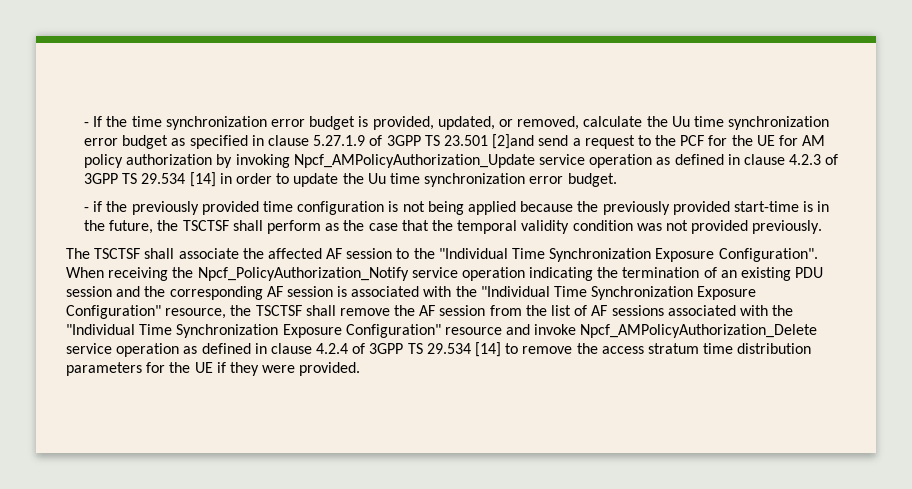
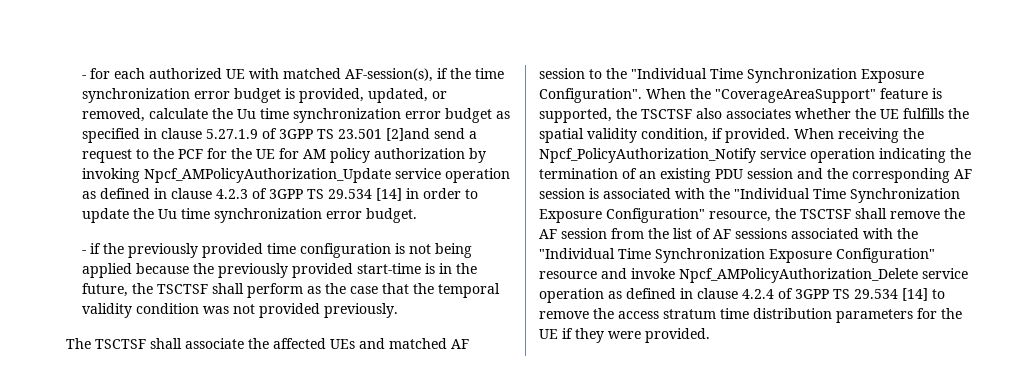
- - If the time synchronization error budget is provided, updated, or removed, calculate the Uu time synchronization error budget as specified in clause 5.27.1.9 of 3GPP TS 23.501 [2]and send a request to the PCF for the UE for AM policy authorization by invoking Npcf_AMPolicyAuthorization_Update service operation as defined in clause 4.2.3 of 3GPP TS 29.534 [14] in order to update the Uu time synchronization error budget.
+ - for each authorized UE with matched AF-session(s), if the time synchronization error budget is provided, updated, or removed, calculate the Uu time synchronization error budget as specified in clause 5.27.1.9 of 3GPP TS 23.501 [2]and send a request to the PCF for the UE for AM policy authorization by invoking Npcf_AMPolicyAuthorization_Update service operation as defined in clause 4.2.3 of 3GPP TS 29.534 [14] in order to update the Uu time synchronization error budget.
- The TSCTSF shall associate the affected AF session to the "Individual Time Synchronization Exposure Configuration".
+ The TSCTSF shall associate the affected UEs and matched AF session to the "Individual Time Synchronization Exposure Configuration".
- When receiving the Npcf_PolicyAuthorization_Notify service operation indicating the termination of an existing PDU session and the corresponding AF session is associated with the "Individual Time Synchronization Exposure Configuration" resource, the TSCTSF shall remove the AF session from the list of AF sessions associated with the "Individual Time Synchronization Exposure Configuration" resource and invoke Npcf_AMPolicyAuthorization_Delete service operation as defined in clause 4.2.4 of 3GPP TS 29.534 [14] to remove the access stratum time distribution parameters for the UE if they were provided.
+ When the "CoverageAreaSupport" feature is supported, the TSCTSF also associates whether the UE fulfills the spatial validity condition, if provided. When receiving the Npcf_PolicyAuthorization_Notify service operation indicating the termination of an existing PDU session and the corresponding AF session is associated with the "Individual Time Synchronization Exposure Configuration" resource, the TSCTSF shall remove the AF session from the list of AF sessions associated with the "Individual Time Synchronization Exposure Configuration" resource and invoke Npcf_AMPolicyAuthorization_Delete service operation as defined in clause 4.2.4 of 3GPP TS 29.534 [14] to remove the access stratum time distribution parameters for the UE if they were provided.

